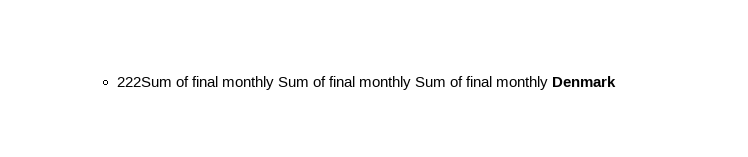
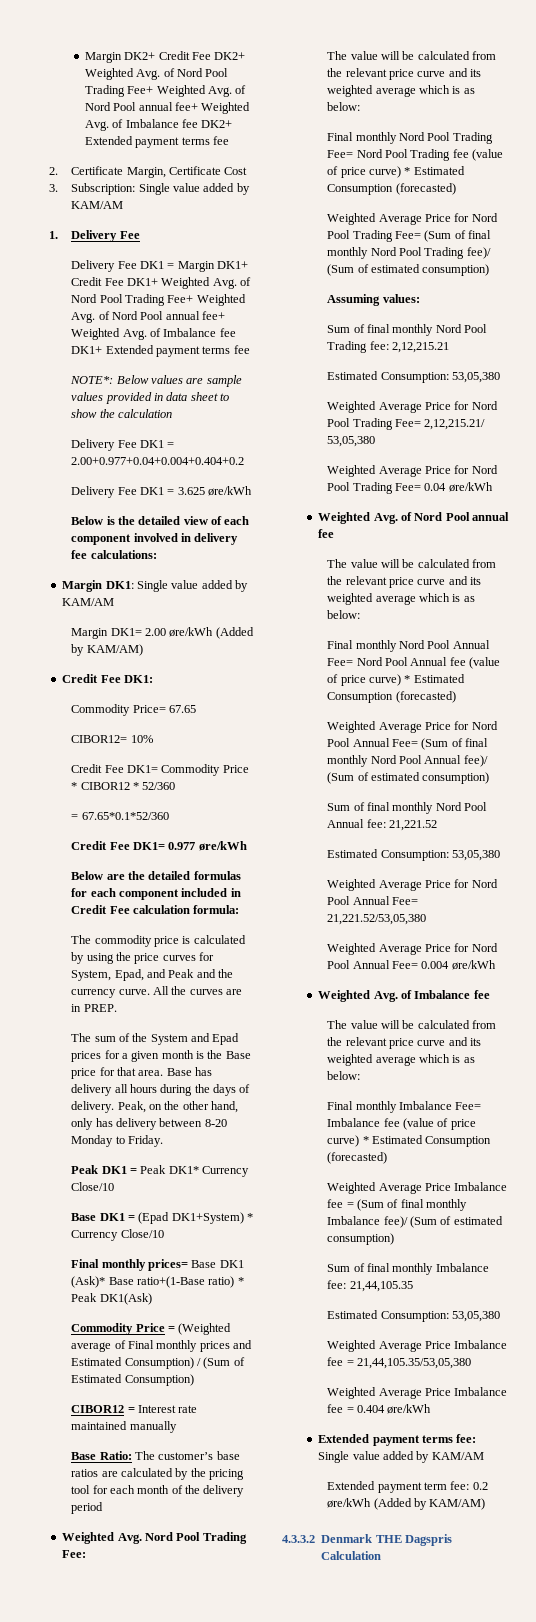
- 222Sum of final monthly Sum of final monthly Sum of final monthly Denmark
+ Margin DK2+ Credit Fee DK2+ Weighted Avg. of Nord Pool Trading Fee+ Weighted Avg. of Nord Pool annual fee+ Weighted Avg. of Imbalance fee DK2+ Extended payment terms fee
+ 2. Certificate Margin, Certificate Cost
+ 3. Subscription: Single value added by KAM/AM
+ 1. Delivery Fee
+ Delivery Fee DK1 = Margin DK1+ Credit Fee DK1+ Weighted Avg. of Nord Pool Trading Fee+ Weighted Avg. of Nord Pool annual fee+ Weighted Avg. of Imbalance fee DK1+ Extended payment terms fee
+ NOTE*: Below values are sample values provided in data sheet to show the calculation
+ Delivery Fee DK1 = 2.00+0.977+0.04+0.004+0.404+0.2
+ Delivery Fee DK1 = 3.625 øre/kWh
+ Below is the detailed view of each component involved in delivery fee calculations:
+ Margin DK1: Single value added by KAM/AM
+ Margin DK1= 2.00 øre/kWh (Added by KAM/AM)
+ Credit Fee DK1:
+ Commodity Price= 67.65
+ CIBOR12= 10%
+ Credit Fee DK1= Commodity Price * CIBOR12 * 52/360
+ = 67.65*0.1*52/360
+ Credit Fee DK1= 0.977 øre/kWh
+ Below are the detailed formulas for each component included in Credit Fee calculation formula:
+ The commodity price is calculated by using the price curves for System, Epad, and Peak and the currency curve. All the curves are in PREP.
+ The sum of the System and Epad prices for a given month is the Base price for that area. Base has delivery all hours during the days of delivery. Peak, on the other hand, only has delivery between 8-20 Monday to Friday.
+ Peak DK1 = Peak DK1* Currency Close/10
+ Base DK1 = (Epad DK1+System) * Currency Close/10
+ Final monthly prices= Base DK1 (Ask)* Base ratio+(1-Base ratio) * Peak DK1(Ask)
+ Commodity Price = (Weighted average of Final monthly prices and Estimated Consumption) / (Sum of Estimated Consumption)
+ CIBOR12 = Interest rate maintained manually
+ Base Ratio: The customer’s base ratios are calculated by the pricing tool for each month of the delivery period
+ Weighted Avg. Nord Pool Trading Fee:
+ The value will be calculated from the relevant price curve and its weighted average which is as below:
+ Final monthly Nord Pool Trading Fee= Nord Pool Trading fee (value of price curve) * Estimated Consumption (forecasted)
+ Weighted Average Price for Nord Pool Trading Fee= (Sum of final monthly Nord Pool Trading fee)/ (Sum of estimated consumption)
+ Assuming values:
+ Sum of final monthly Nord Pool Trading fee: 2,12,215.21
+ Estimated Consumption: 53,05,380
+ Weighted Average Price for Nord Pool Trading Fee= 2,12,215.21/ 53,05,380
+ Weighted Average Price for Nord Pool Trading Fee= 0.04 øre/kWh
+ Weighted Avg. of Nord Pool annual fee
+ The value will be calculated from the relevant price curve and its weighted average which is as below:
+ Final monthly Nord Pool Annual Fee= Nord Pool Annual fee (value of price curve) * Estimated Consumption (forecasted)
+ Weighted Average Price for Nord Pool Annual Fee= (Sum of final monthly Nord Pool Annual fee)/ (Sum of estimated consumption)
+ Sum of final monthly Nord Pool Annual fee: 21,221.52
+ Estimated Consumption: 53,05,380
+ Weighted Average Price for Nord Pool Annual Fee= 21,221.52/53,05,380
+ Weighted Average Price for Nord Pool Annual Fee= 0.004 øre/kWh
+ Weighted Avg. of Imbalance fee
+ The value will be calculated from the relevant price curve and its weighted average which is as below:
+ Final monthly Imbalance Fee= Imbalance fee (value of price curve) * Estimated Consumption (forecasted)
+ Weighted Average Price Imbalance fee = (Sum of final monthly Imbalance fee)/ (Sum of estimated consumption)
+ Sum of final monthly Imbalance fee: 21,44,105.35
+ Estimated Consumption: 53,05,380
+ Weighted Average Price Imbalance fee = 21,44,105.35/53,05,380
+ Weighted Average Price Imbalance fee = 0.404 øre/kWh
+ Extended payment terms fee: Single value added by KAM/AM
+ Extended payment term fee: 0.2 øre/kWh (Added by KAM/AM)
+ 4.3.3.2 Denmark THE Dagspris Calculation

